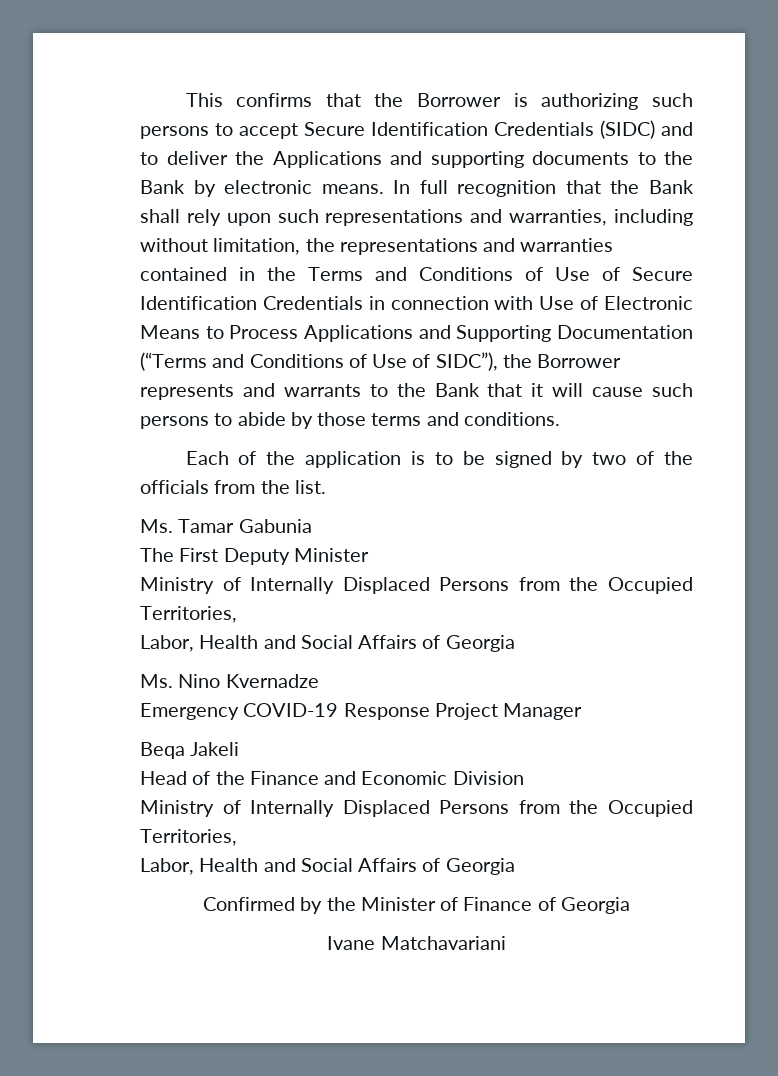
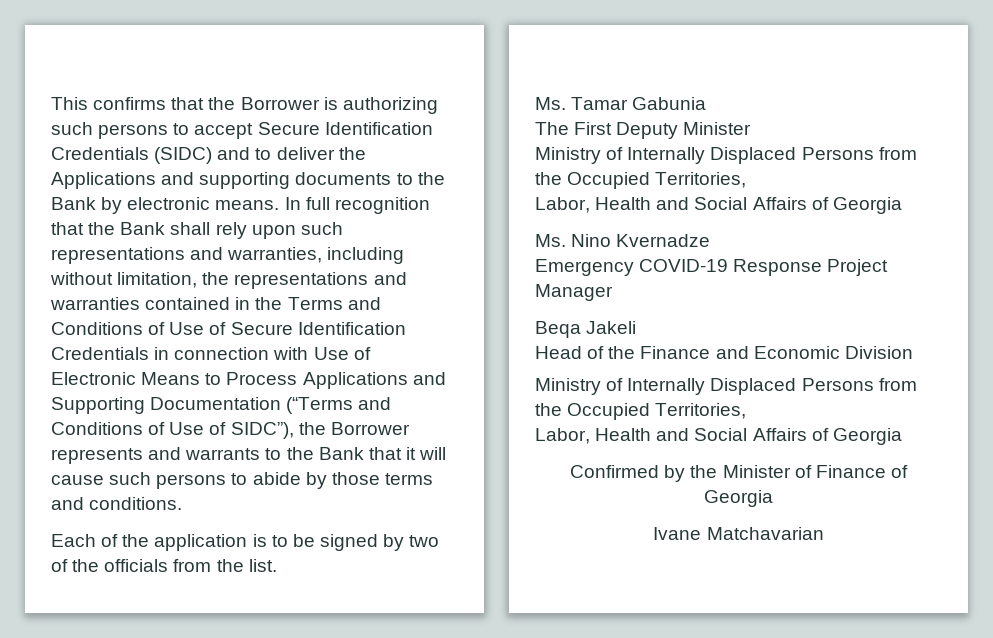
- Ivane Matchavariani
+ Ivane Matchavarian

